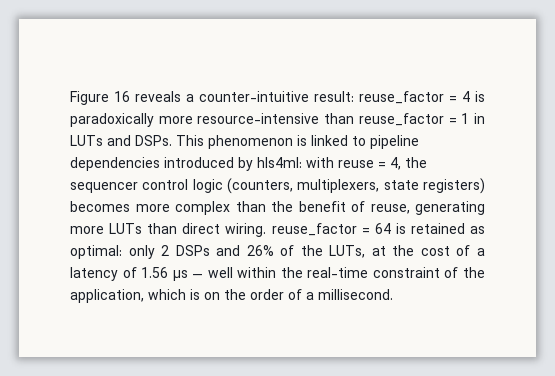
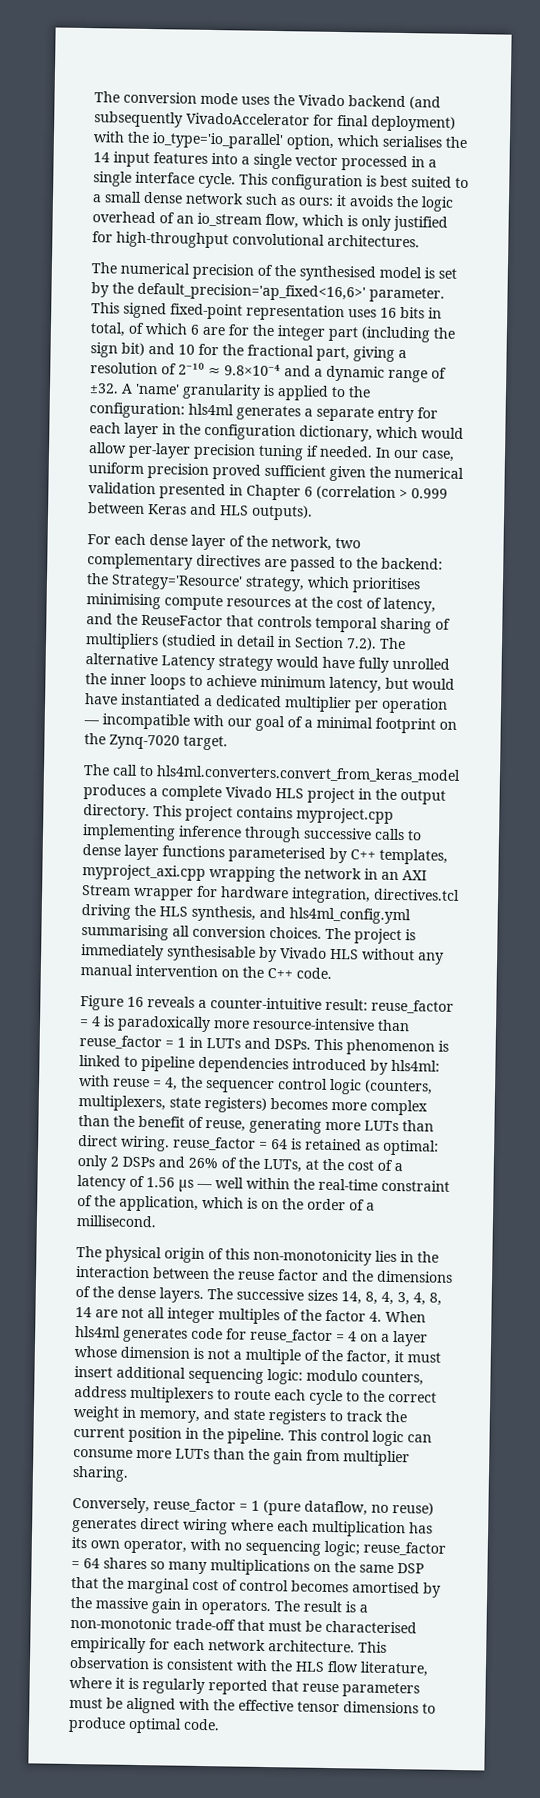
+ The conversion mode uses the Vivado backend (and subsequently VivadoAccelerator for final deployment) with the io_type='io_parallel' option, which serialises the 14 input features into a single vector processed in a single interface cycle. This configuration is best suited to a small dense network such as ours: it avoids the logic overhead of an io_stream flow, which is only justified for high-throughput convolutional architectures.
+ The numerical precision of the synthesised model is set by the default_precision='ap_fixed<16,6>' parameter. This signed fixed-point representation uses 16 bits in total, of which 6 are for the integer part (including the sign bit) and 10 for the fractional part, giving a resolution of 2⁻¹⁰ ≈ 9.8×10⁻⁴ and a dynamic range of ±32. A 'name' granularity is applied to the configuration: hls4ml generates a separate entry for each layer in the configuration dictionary, which would allow per-layer precision tuning if needed. In our case, uniform precision proved sufficient given the numerical validation presented in Chapter 6 (correlation > 0.999 between Keras and HLS outputs).
+ For each dense layer of the network, two complementary directives are passed to the backend: the Strategy='Resource' strategy, which prioritises minimising compute resources at the cost of latency, and the ReuseFactor that controls temporal sharing of multipliers (studied in detail in Section 7.2). The alternative Latency strategy would have fully unrolled the inner loops to achieve minimum latency, but would have instantiated a dedicated multiplier per operation — incompatible with our goal of a minimal footprint on the Zynq-7020 target.
+ The call to hls4ml.converters.convert_from_keras_model produces a complete Vivado HLS project in the output directory. This project contains myproject.cpp implementing inference through successive calls to dense layer functions parameterised by C++ templates, myproject_axi.cpp wrapping the network in an AXI Stream wrapper for hardware integration, directives.tcl driving the HLS synthesis, and hls4ml_config.yml summarising all conversion choices. The project is immediately synthesisable by Vivado HLS without any manual intervention on the C++ code.
+ The physical origin of this non-monotonicity lies in the interaction between the reuse factor and the dimensions of the dense layers. The successive sizes 14, 8, 4, 3, 4, 8, 14 are not all integer multiples of the factor 4. When hls4ml generates code for reuse_factor = 4 on a layer whose dimension is not a multiple of the factor, it must insert additional sequencing logic: modulo counters, address multiplexers to route each cycle to the correct weight in memory, and state registers to track the current position in the pipeline. This control logic can consume more LUTs than the gain from multiplier sharing.
+ Conversely, reuse_factor = 1 (pure dataflow, no reuse) generates direct wiring where each multiplication has its own operator, with no sequencing logic; reuse_factor = 64 shares so many multiplications on the same DSP that the marginal cost of control becomes amortised by the massive gain in operators. The result is a non-monotonic trade-off that must be characterised empirically for each network architecture. This observation is consistent with the HLS flow literature, where it is regularly reported that reuse parameters must be aligned with the effective tensor dimensions to produce optimal code.

